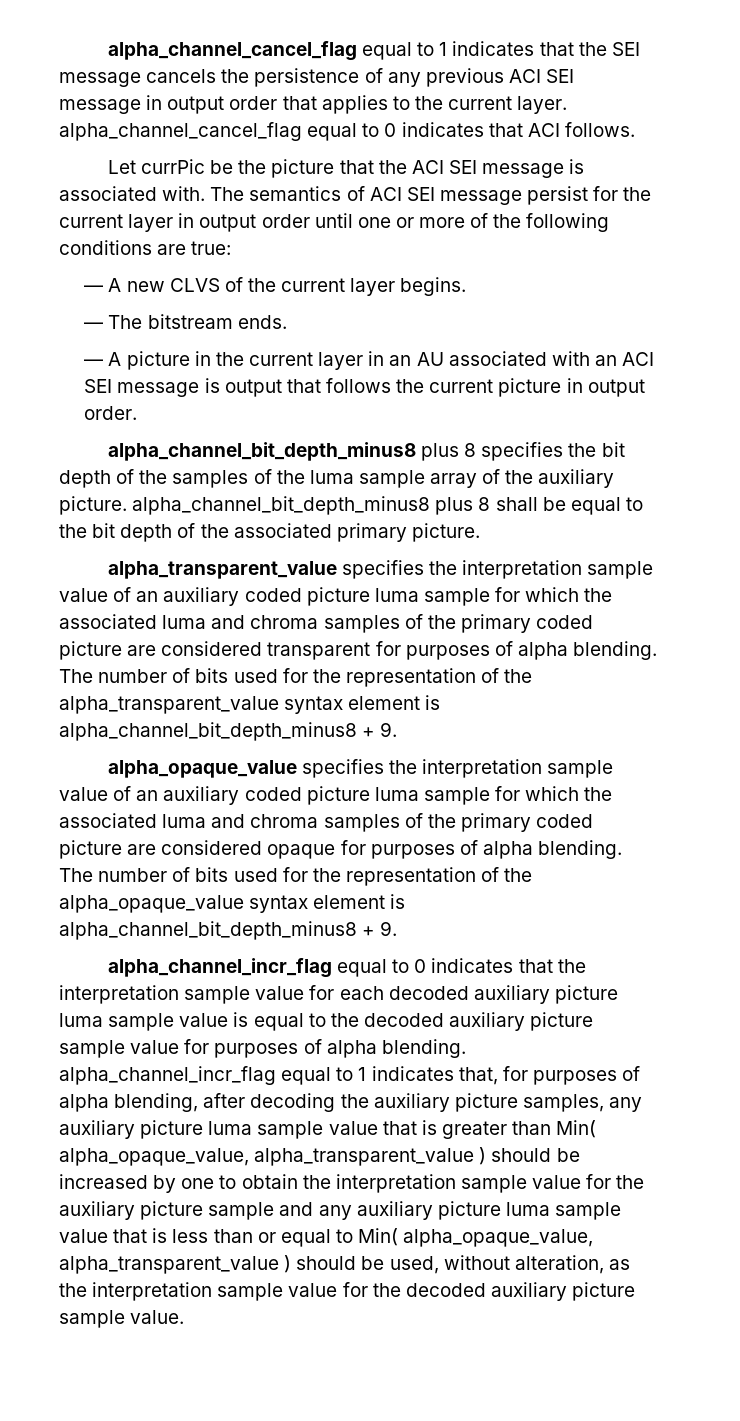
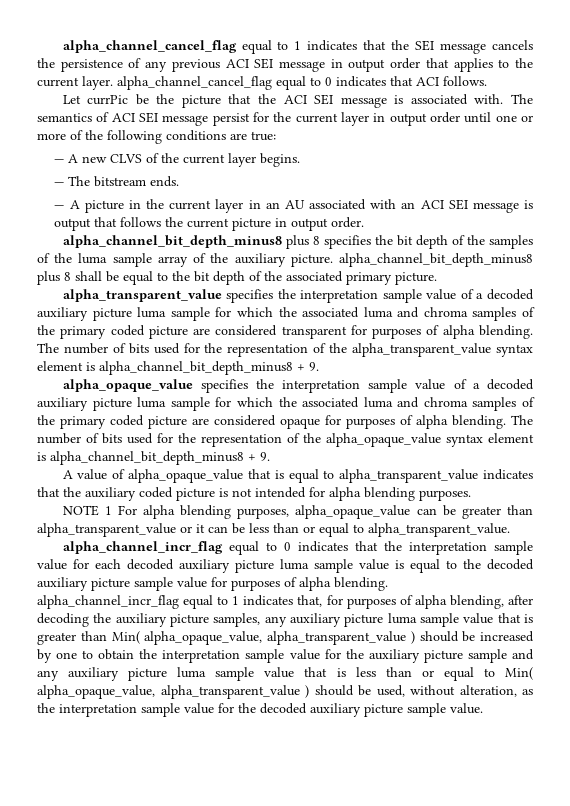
- alpha_transparent_value specifies the interpretation sample value of an auxiliary coded picture luma sample for which the associated luma and chroma samples of the primary coded picture are considered transparent for purposes of alpha blending.
+ alpha_transparent_value specifies the interpretation sample value of a decoded auxiliary picture luma sample for which the associated luma and chroma samples of the primary coded picture are considered transparent for purposes of alpha blending.
- alpha_opaque_value specifies the interpretation sample value of an auxiliary coded picture luma sample for which the associated luma and chroma samples of the primary coded picture are considered opaque for purposes of alpha blending.
+ alpha_opaque_value specifies the interpretation sample value of a decoded auxiliary picture luma sample for which the associated luma and chroma samples of the primary coded picture are considered opaque for purposes of alpha blending.
+ A value of alpha_opaque_value that is equal to alpha_transparent_value indicates that the auxiliary coded picture is not intended for alpha blending purposes.
+ NOTE 1 For alpha blending purposes, alpha_opaque_value can be greater than alpha_transparent_value or it can be less than or equal to alpha_transparent_value.

